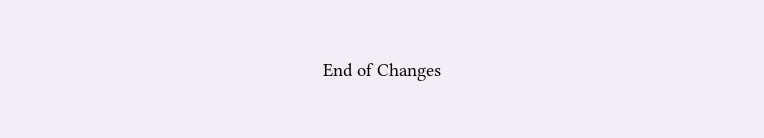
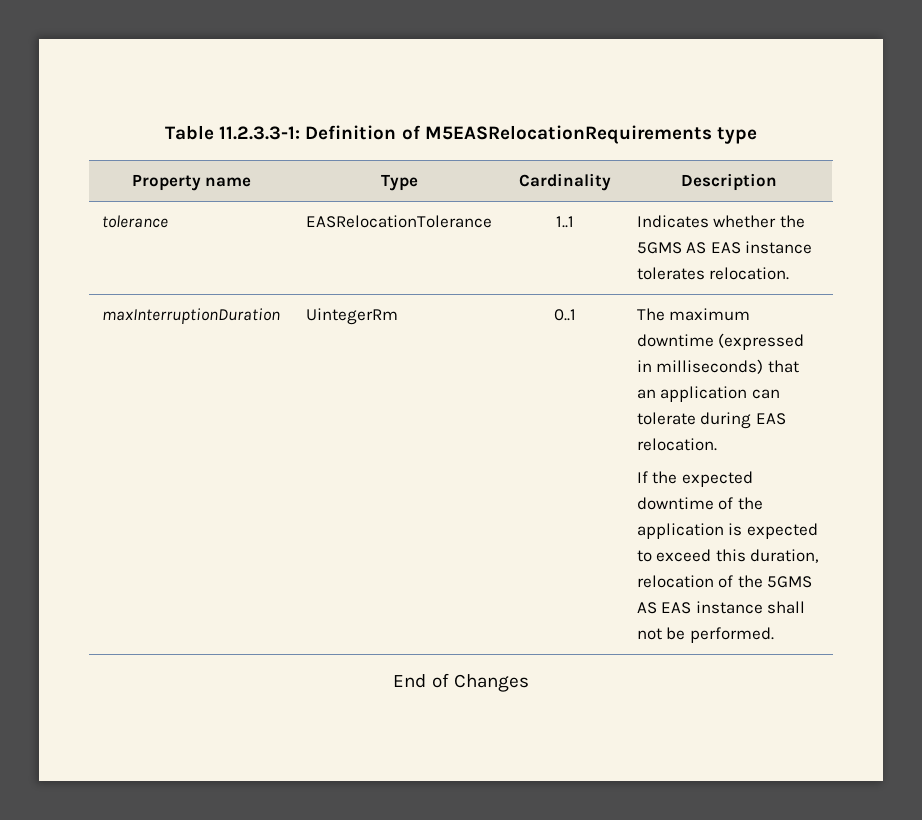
+ Table 11.2.3.3-1: Definition of M5EASRelocationRequirements type
+ Property name | Type | Cardinality | Description
+ tolerance | EASRelocationTolerance | 1..1 | Indicates whether the 5GMS AS EAS instance tolerates relocation.
+ maxInterruptionDuration | UintegerRm | 0..1 | The maximum downtime (expressed in milliseconds) that an application can tolerate during EAS relocation.
+ If the expected downtime of the application is expected to exceed this duration, relocation of the 5GMS AS EAS instance shall not be performed.

